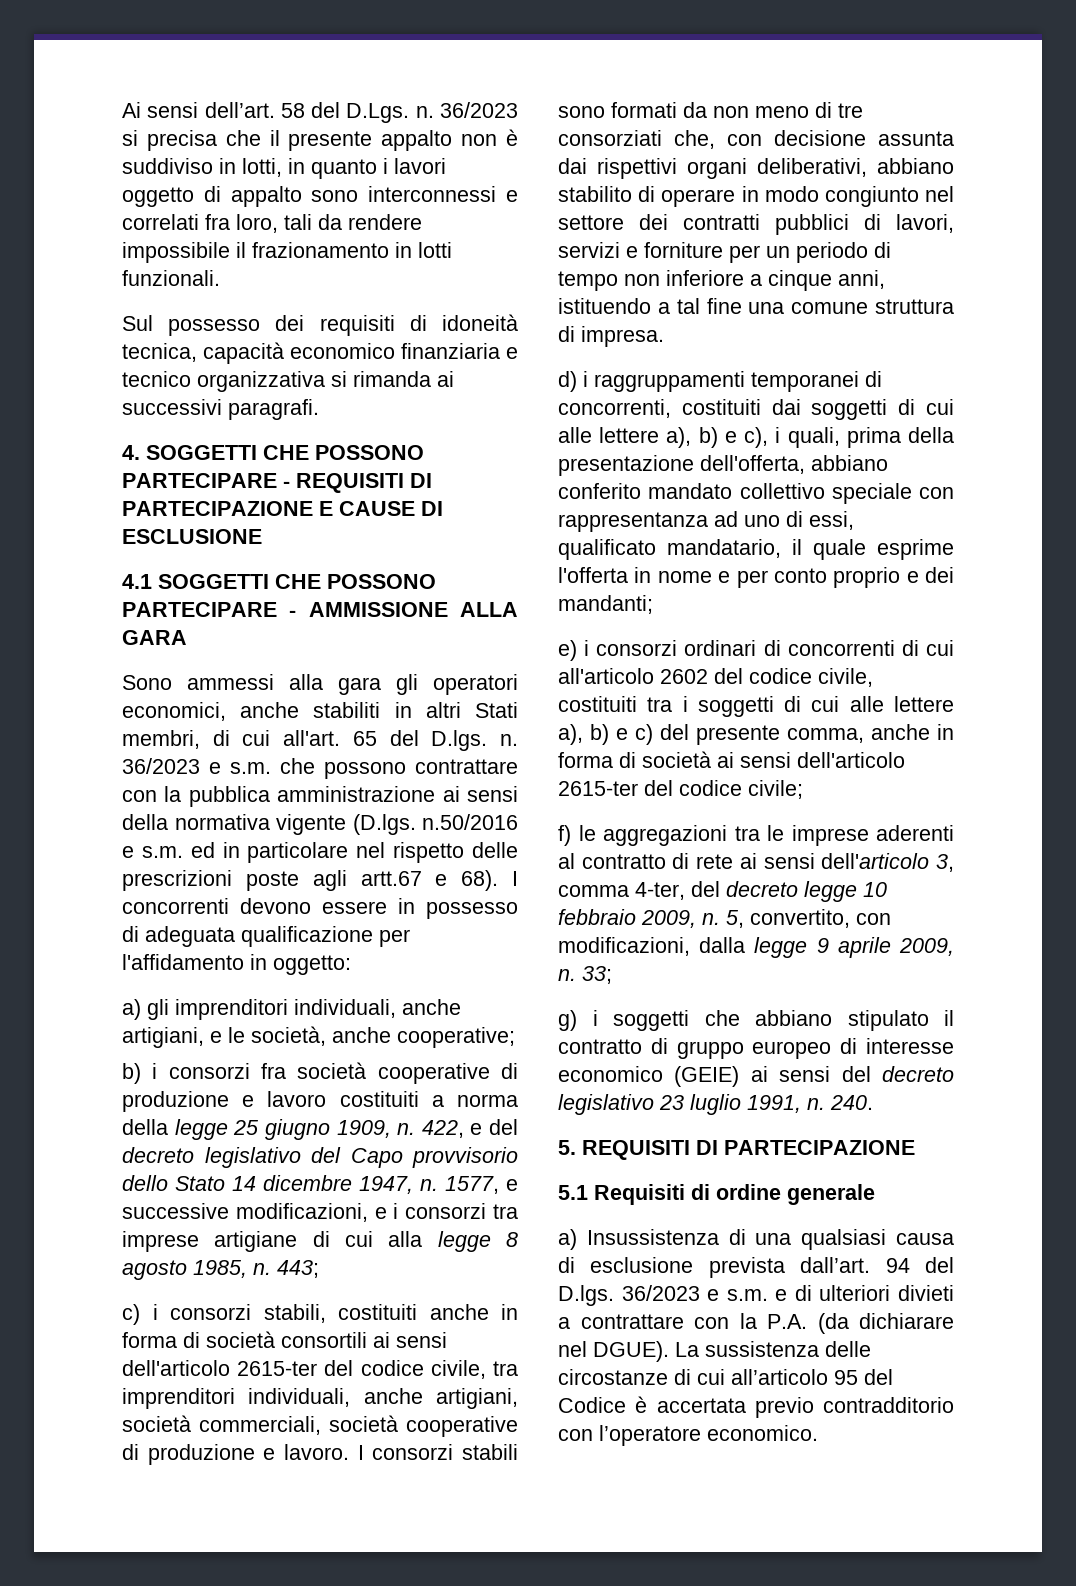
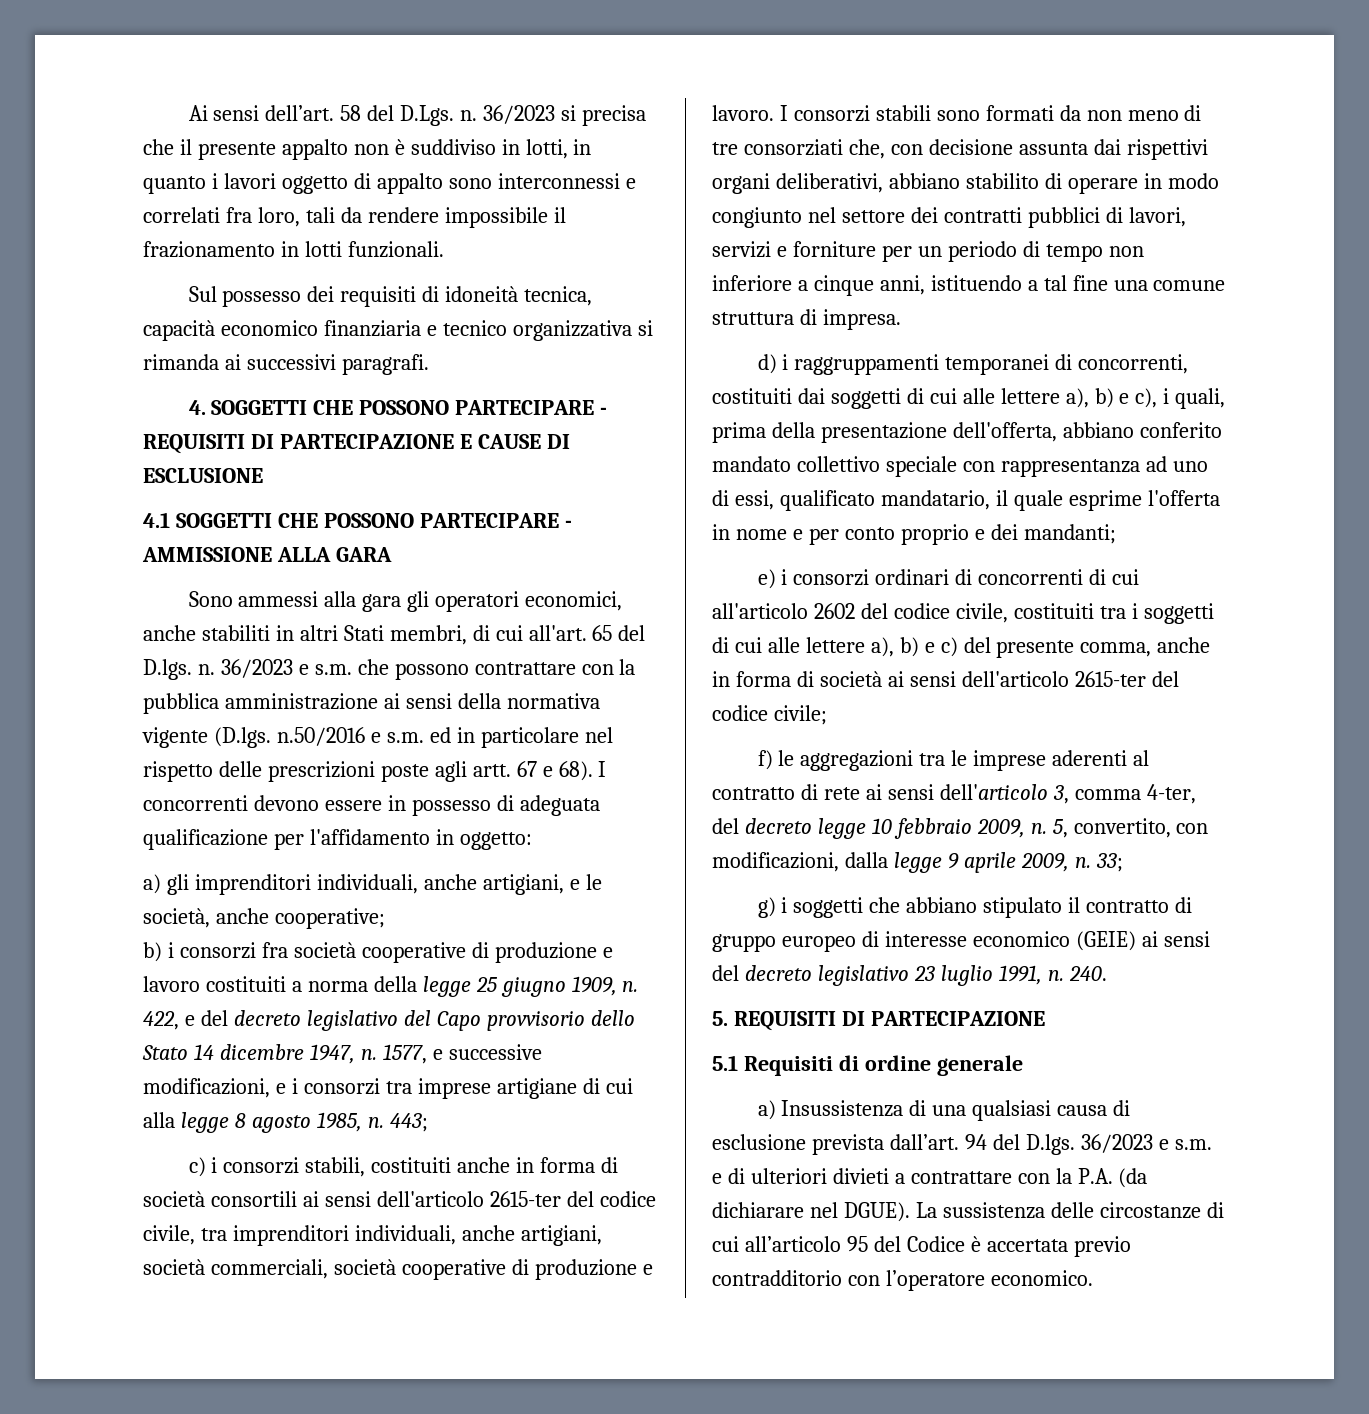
- 36/2023 e s.m. che possono contrattare con la pubblica amministrazione ai sensi della normativa vigente (D.lgs. n.50/2016 e s.m. ed in particolare nel rispetto delle prescrizioni poste agli artt.67 e 68).
+ 36/2023 e s.m. che possono contrattare con la pubblica amministrazione ai sensi della normativa vigente (D.lgs. n.50/2016 e s.m. ed in particolare nel rispetto delle prescrizioni poste agli artt. 67 e 68).

